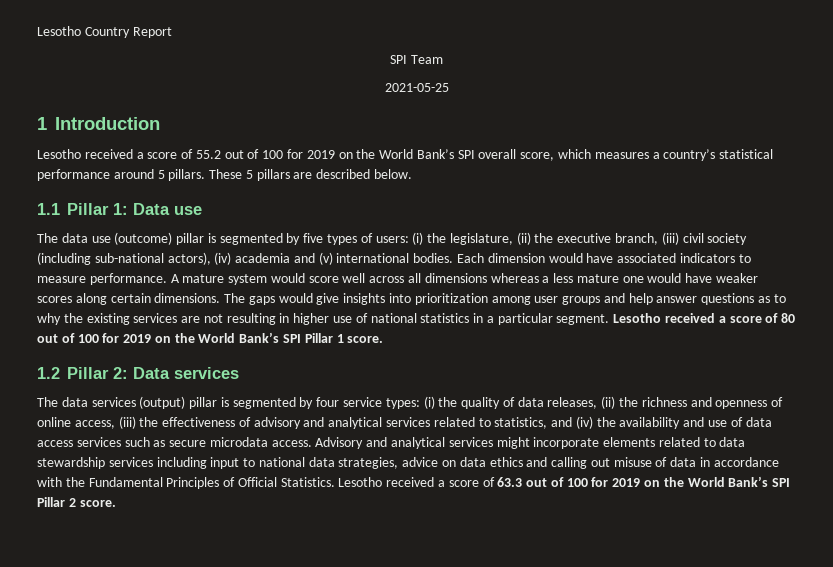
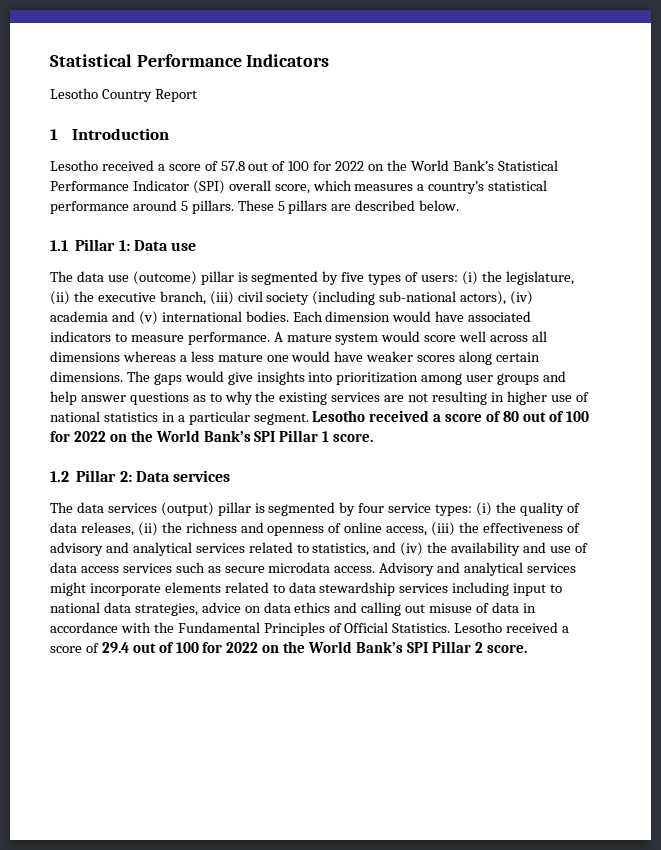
+ Statistical Performance Indicators
- SPI Team
- 2021-05-25
- Lesotho received a score of 55.2 out of 100 for 2019 on the World Bank’s SPI overall score, which measures a country’s statistical performance around 5 pillars.
+ Lesotho received a score of 57.8 out of 100 for 2022 on the World Bank’s Statistical Performance Indicator (SPI) overall score, which measures a country’s statistical performance around 5 pillars.
- Lesotho received a score of 80 out of 100 for 2019 on the World Bank’s SPI Pillar 1 score.
+ Lesotho received a score of 80 out of 100 for 2022 on the World Bank’s SPI Pillar 1 score.
- Lesotho received a score of 63.3 out of 100 for 2019 on the World Bank’s SPI Pillar 2 score.
+ Lesotho received a score of 29.4 out of 100 for 2022 on the World Bank’s SPI Pillar 2 score.

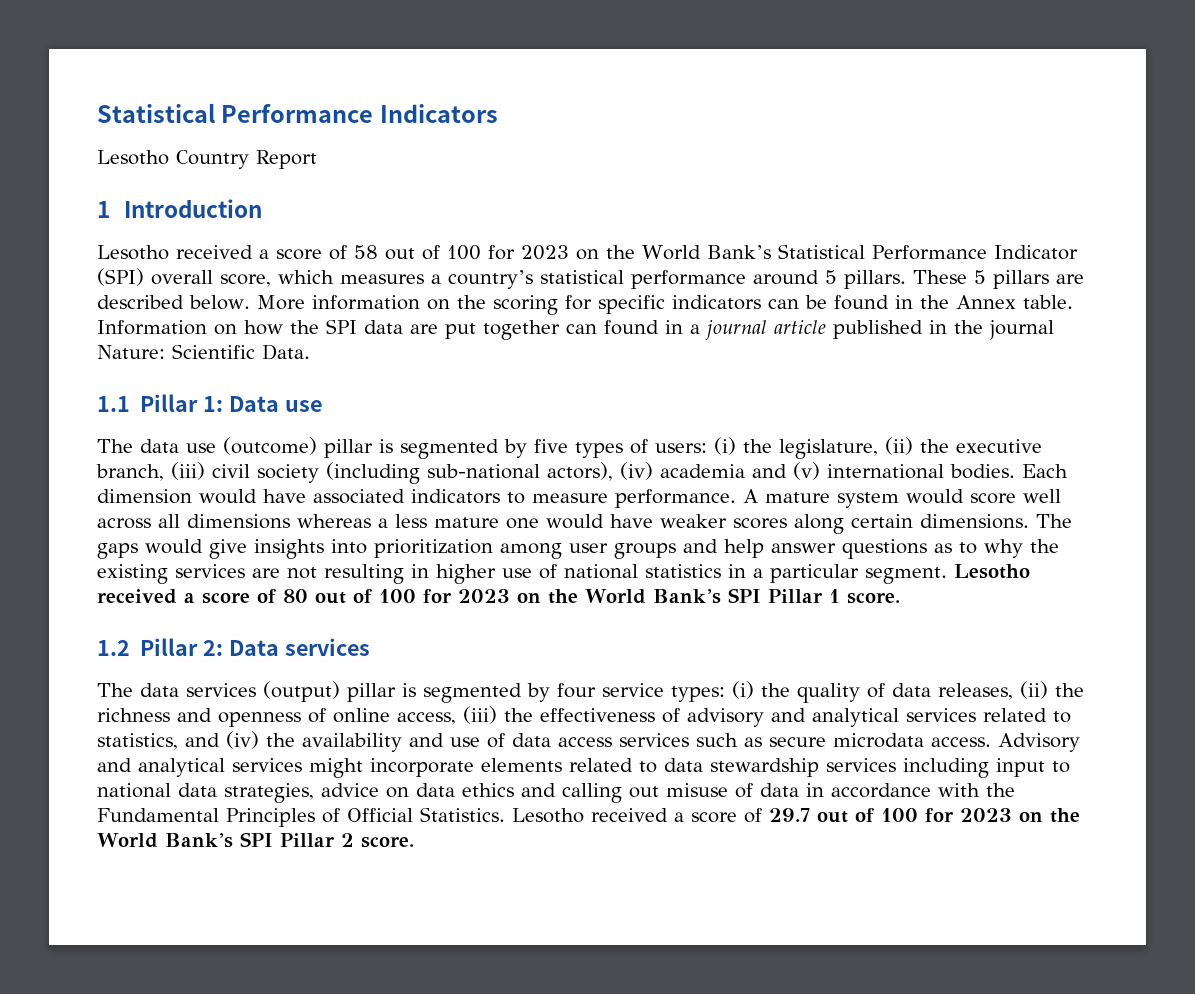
- Lesotho received a score of 57.8 out of 100 for 2022 on the World Bank’s Statistical Performance Indicator (SPI) overall score, which measures a country’s statistical performance around 5 pillars.
+ Lesotho received a score of 58 out of 100 for 2023 on the World Bank’s Statistical Performance Indicator (SPI) overall score, which measures a country’s statistical performance around 5 pillars.
+ More information on the scoring for specific indicators can be found in the Annex table. Information on how the SPI data are put together can found in a journal article published in the journal Nature: Scientific Data.
- Lesotho received a score of 80 out of 100 for 2022 on the World Bank’s SPI Pillar 1 score.
+ Lesotho received a score of 80 out of 100 for 2023 on the World Bank’s SPI Pillar 1 score.
- Lesotho received a score of 29.4 out of 100 for 2022 on the World Bank’s SPI Pillar 2 score.
+ Lesotho received a score of 29.7 out of 100 for 2023 on the World Bank’s SPI Pillar 2 score.

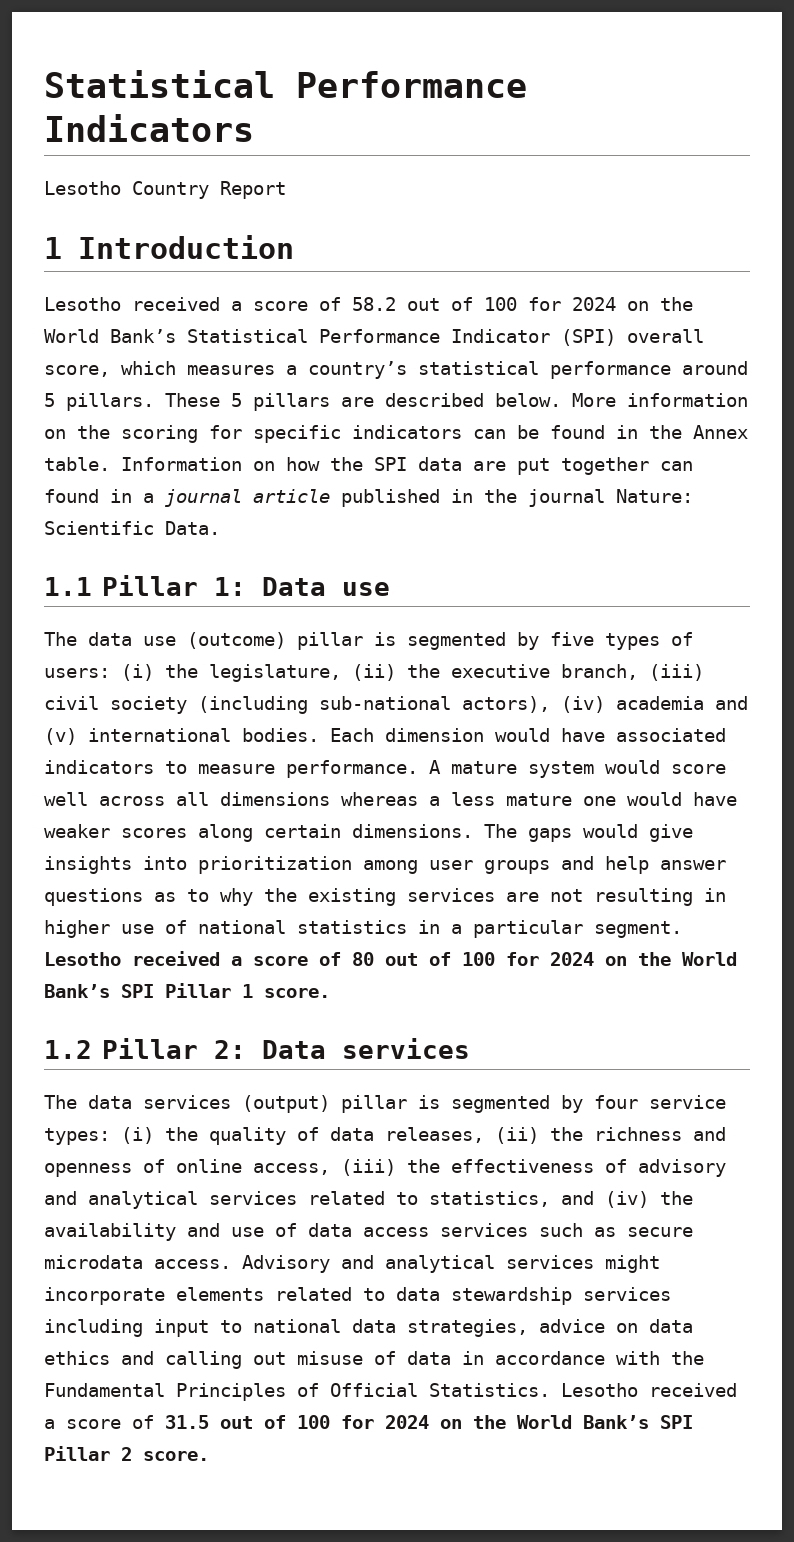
- Lesotho received a score of 58 out of 100 for 2023 on the World Bank’s Statistical Performance Indicator (SPI) overall score, which measures a country’s statistical performance around 5 pillars.
+ Lesotho received a score of 58.2 out of 100 for 2024 on the World Bank’s Statistical Performance Indicator (SPI) overall score, which measures a country’s statistical performance around 5 pillars.
- Lesotho received a score of 80 out of 100 for 2023 on the World Bank’s SPI Pillar 1 score.
+ Lesotho received a score of 80 out of 100 for 2024 on the World Bank’s SPI Pillar 1 score.
- Lesotho received a score of 29.7 out of 100 for 2023 on the World Bank’s SPI Pillar 2 score.
+ Lesotho received a score of 31.5 out of 100 for 2024 on the World Bank’s SPI Pillar 2 score.

